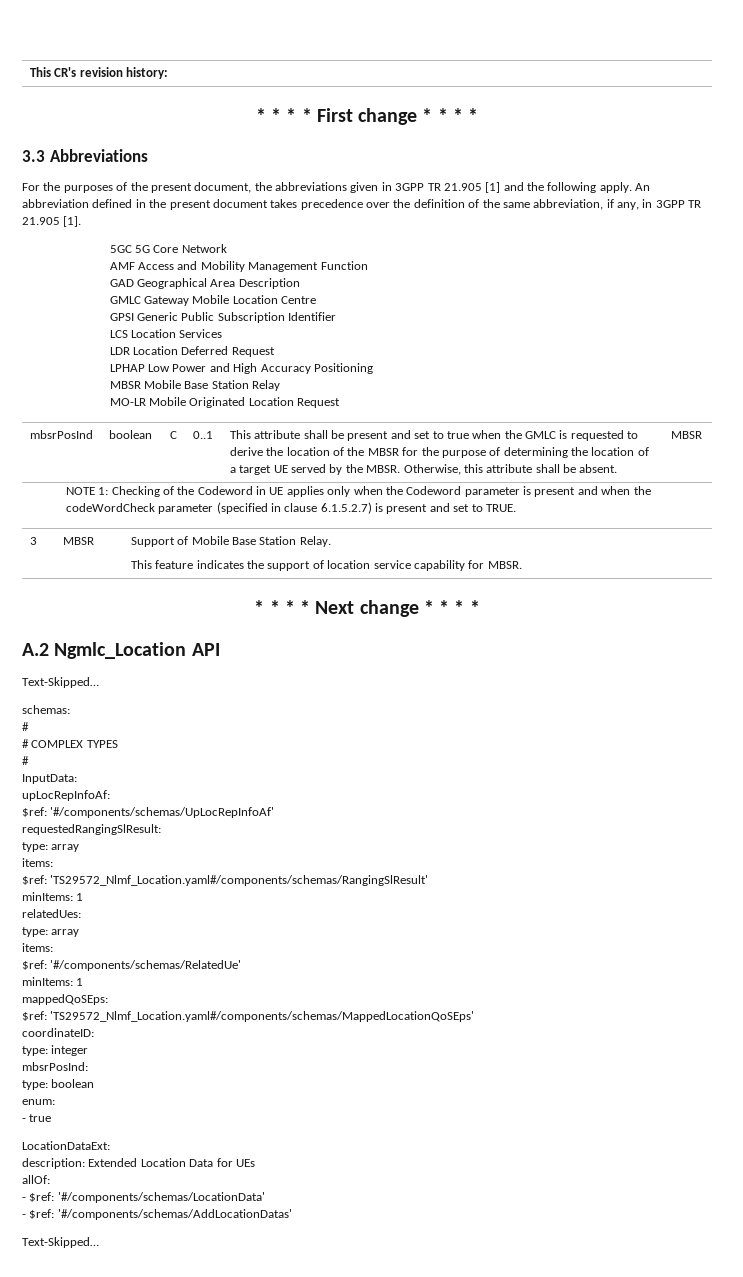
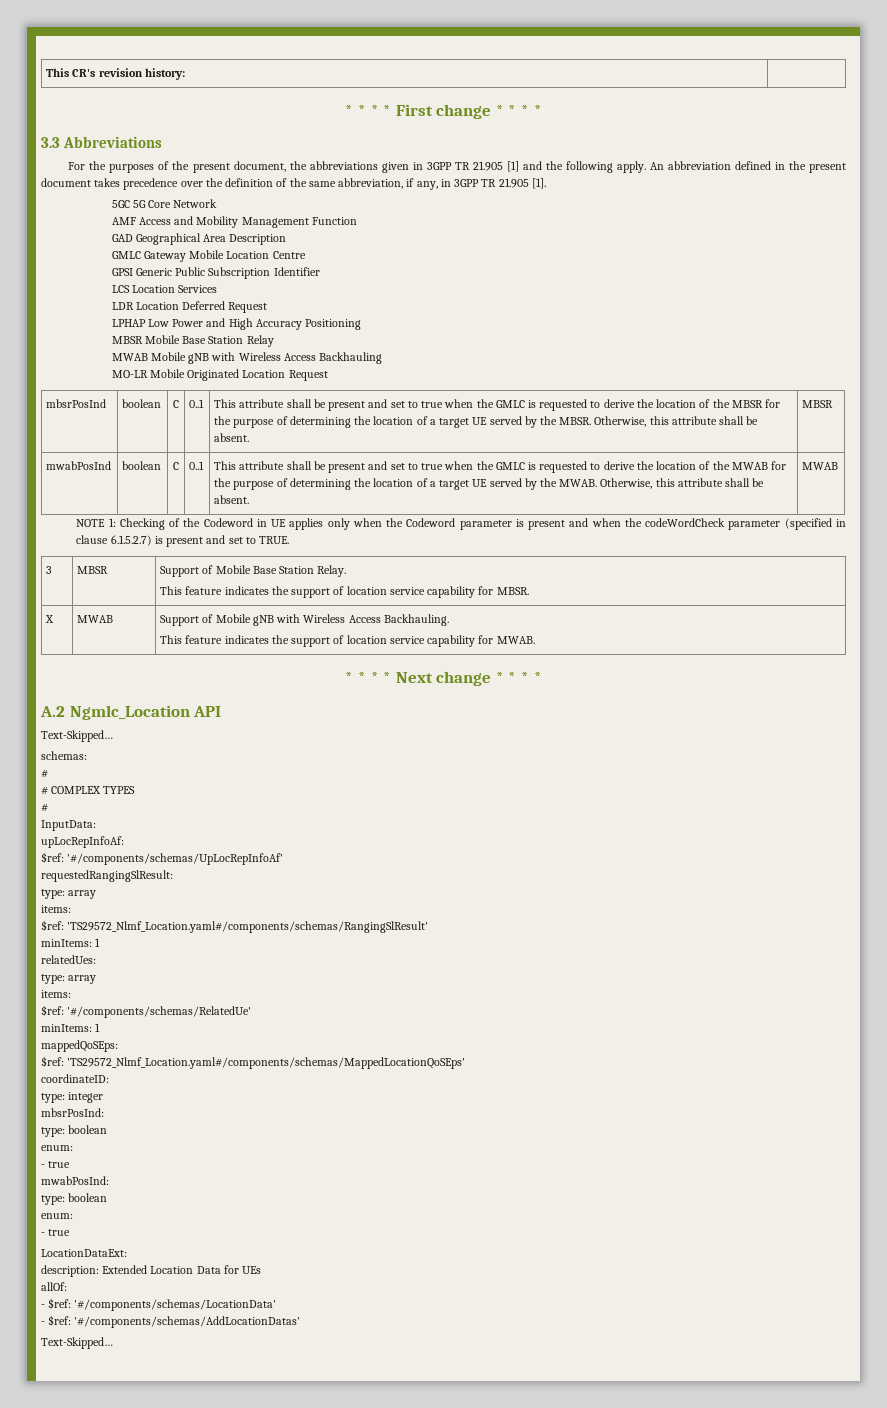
+ MWAB Mobile gNB with Wireless Access Backhauling
+ mwabPosInd | boolean | C | 0..1 | This attribute shall be present and set to true when the GMLC is requested to derive the location of the MWAB for the purpose of determining the location of a target UE served by the MWAB. Otherwise, this attribute shall be absent. | MWAB
+ X | MWAB | Support of Mobile gNB with Wireless Access Backhauling.
+ This feature indicates the support of location service capability for MWAB.
+ mwabPosInd:
+ type: boolean
+ enum:
+ - true

